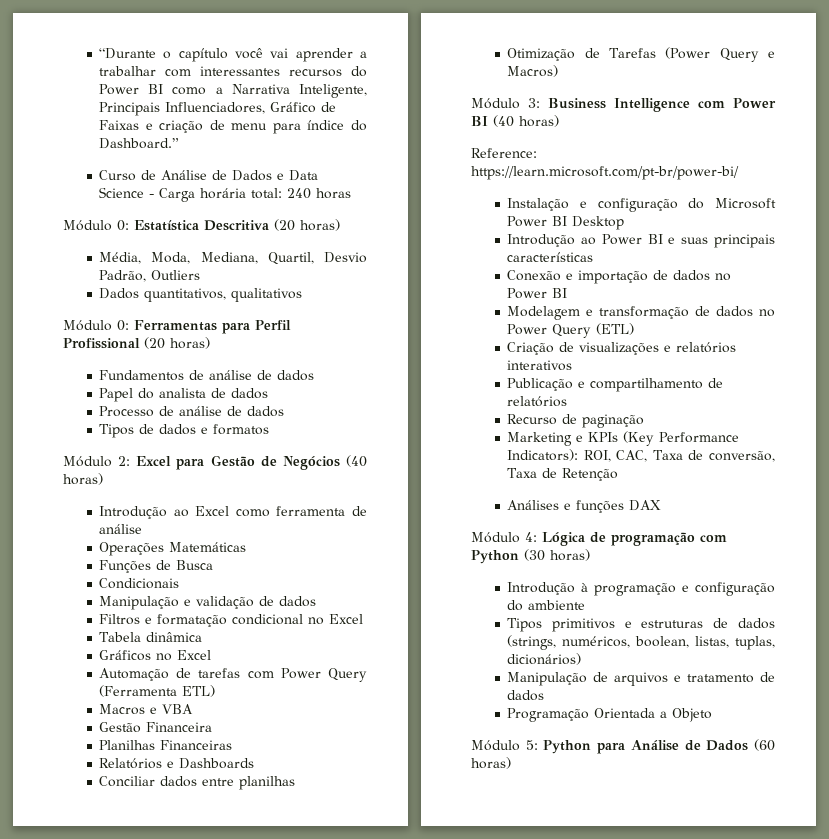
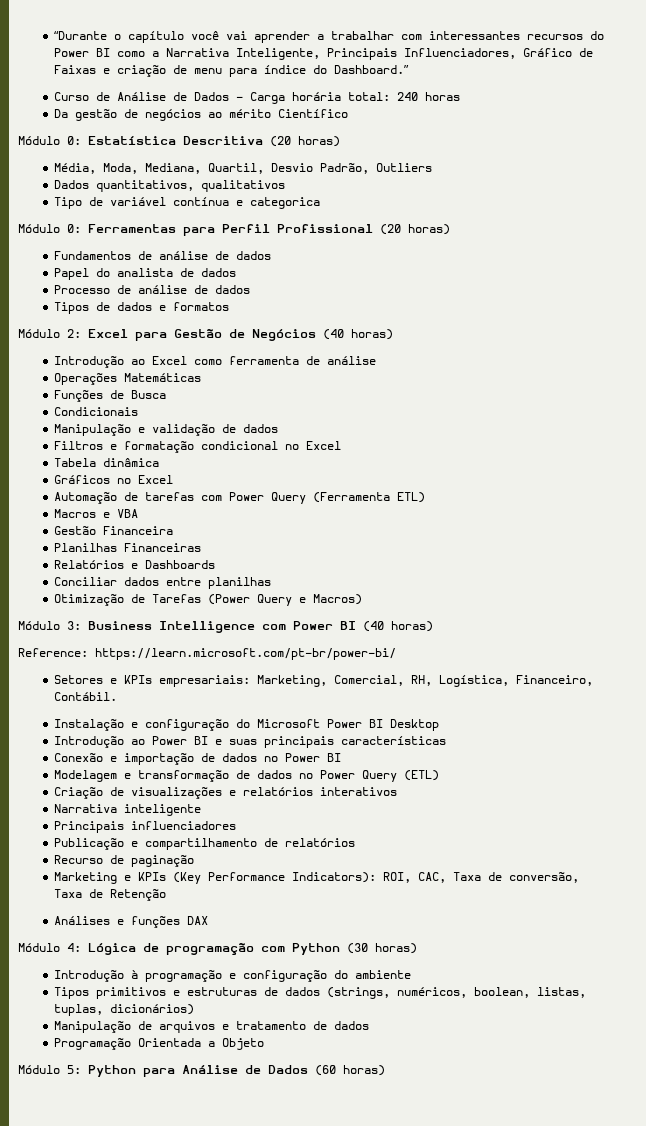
- Curso de Análise de Dados e Data Science - Carga horária total: 240 horas
+ Curso de Análise de Dados - Carga horária total: 240 horas
+ Da gestão de negócios ao mérito Científico
+ Tipo de variável contínua e categorica
+ Setores e KPIs empresariais: Marketing, Comercial, RH, Logística, Financeiro, Contábil.
+ Narrativa inteligente
+ Principais influenciadores

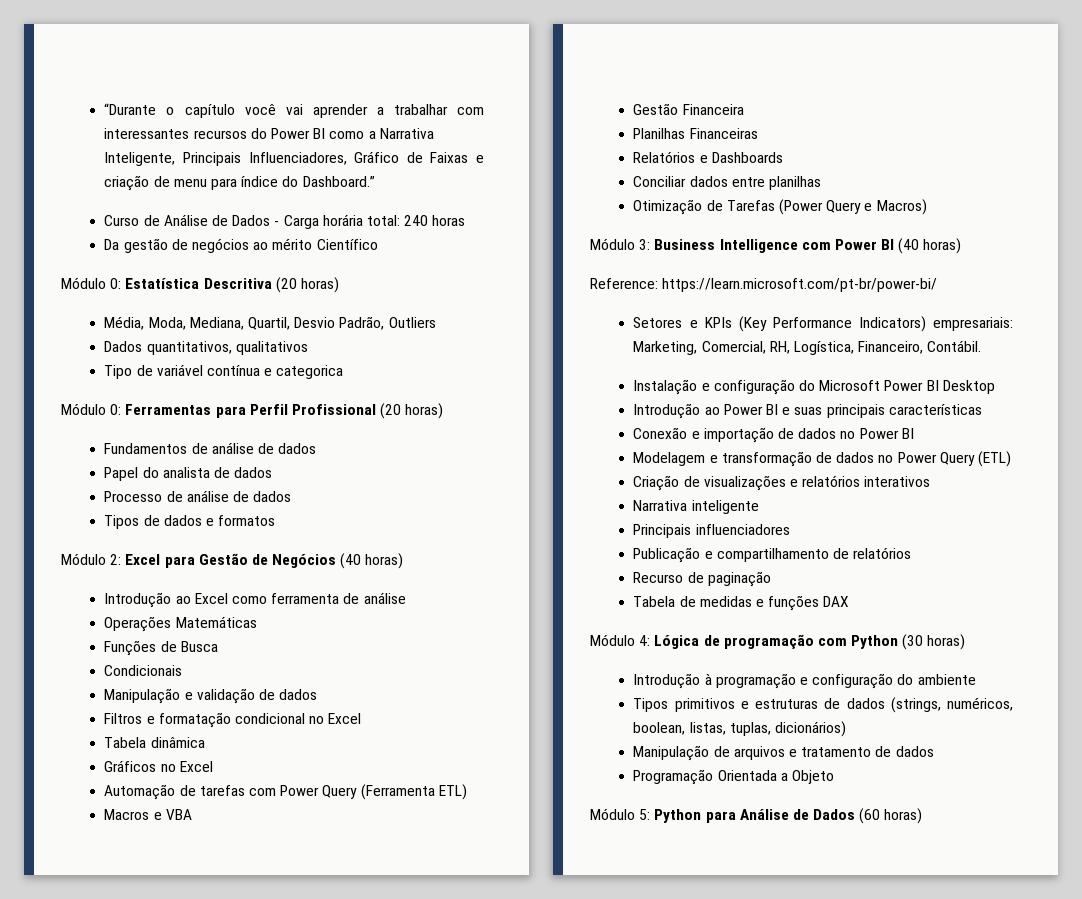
- Setores e KPIs empresariais: Marketing, Comercial, RH, Logística, Financeiro, Contábil.
+ Setores e KPIs (Key Performance Indicators) empresariais: Marketing, Comercial, RH, Logística, Financeiro, Contábil.
- Marketing e KPIs (Key Performance Indicators): ROI, CAC, Taxa de conversão, Taxa de Retenção
- Análises e funções DAX
+ Tabela de medidas e funções DAX

